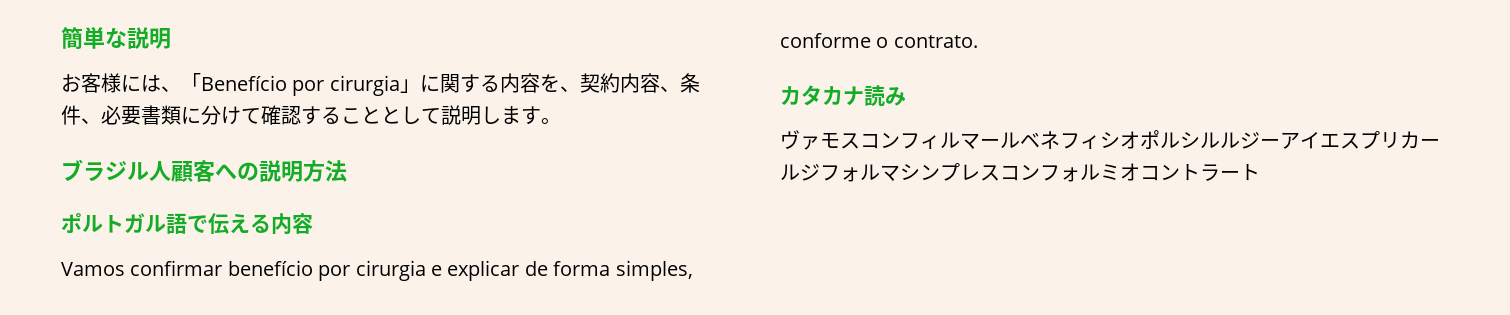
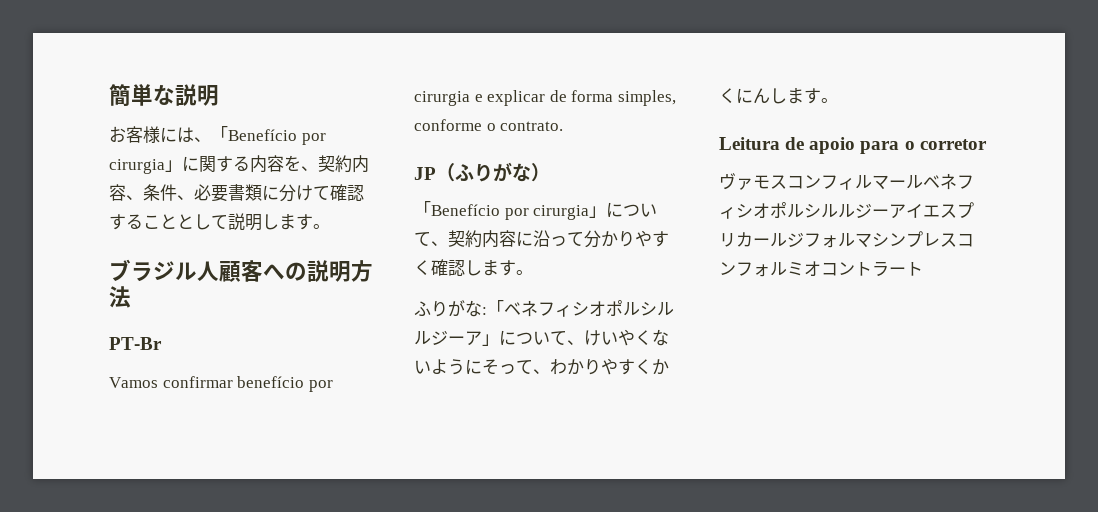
- ポルトガル語で伝える内容
+ PT-Br
- カタカナ読み
+ JP（ふりがな）
+ 「Benefício por cirurgia」について、契約内容に沿って分かりやすく確認します。
+ ふりがな:「ベネフィシオポルシルルジーア」について、けいやくないようにそって、わかりやすくかくにんします。
+ Leitura de apoio para o corretor

